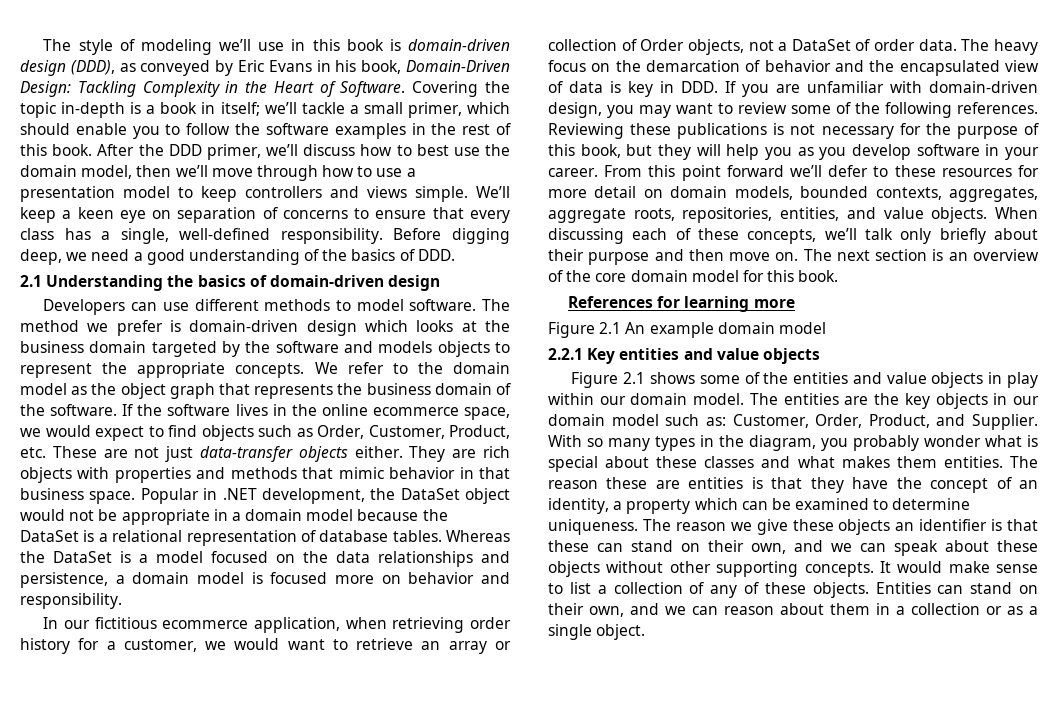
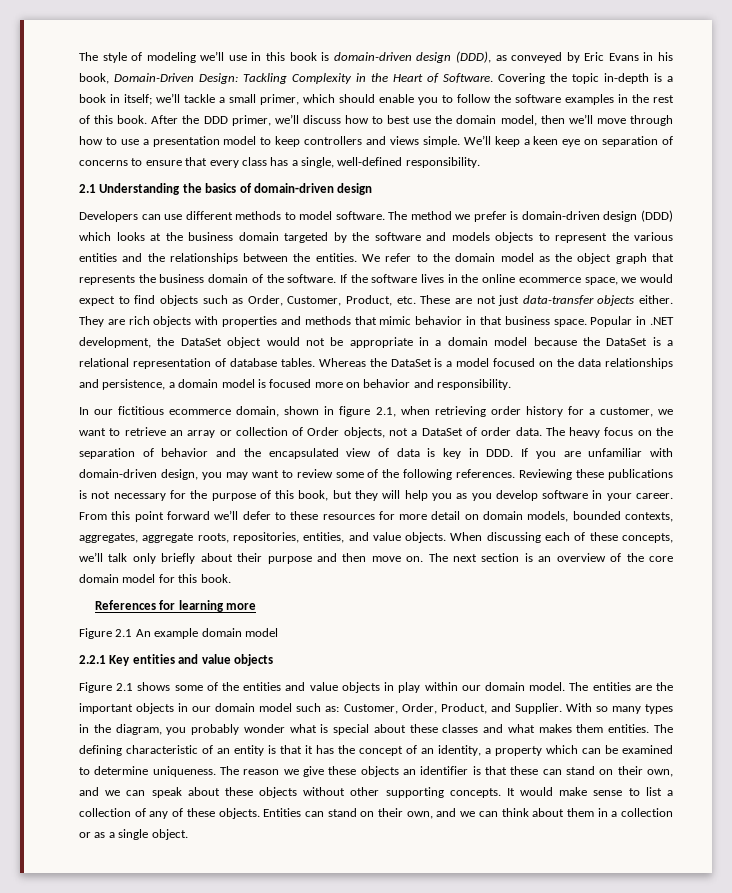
- Before digging deep, we need a good understanding of the basics of DDD.
- The method we prefer is domain-driven design which looks at the business domain targeted by the software and models objects to represent the appropriate concepts.
+ The method we prefer is domain-driven design (DDD) which looks at the business domain targeted by the software and models objects to represent the various entities and the relationships between the entities.
- In our fictitious ecommerce application, when retrieving order history for a customer, we would want to retrieve an array or collection of Order objects, not a DataSet of order data.
+ In our fictitious ecommerce domain, shown in figure 2.1, when retrieving order history for a customer, we want to retrieve an array or collection of Order objects, not a DataSet of order data.
- The heavy focus on the demarcation of behavior and the encapsulated view of data is key in DDD. If you are unfamiliar with domain-driven design, you may want to review some of the following references.
+ The heavy focus on the separation of behavior and the encapsulated view of data is key in DDD. If you are unfamiliar with domain-driven design, you may want to review some of the following references.
- The entities are the key objects in our domain model such as: Customer, Order, Product, and Supplier.
+ The entities are the important objects in our domain model such as: Customer, Order, Product, and Supplier.
- The reason these are entities is that they have the concept of an identity, a property which can be examined to determine uniqueness.
+ The defining characteristic of an entity is that it has the concept of an identity, a property which can be examined to determine uniqueness.
- Entities can stand on their own, and we can reason about them in a collection or as a single object.
+ Entities can stand on their own, and we can think about them in a collection or as a single object.

